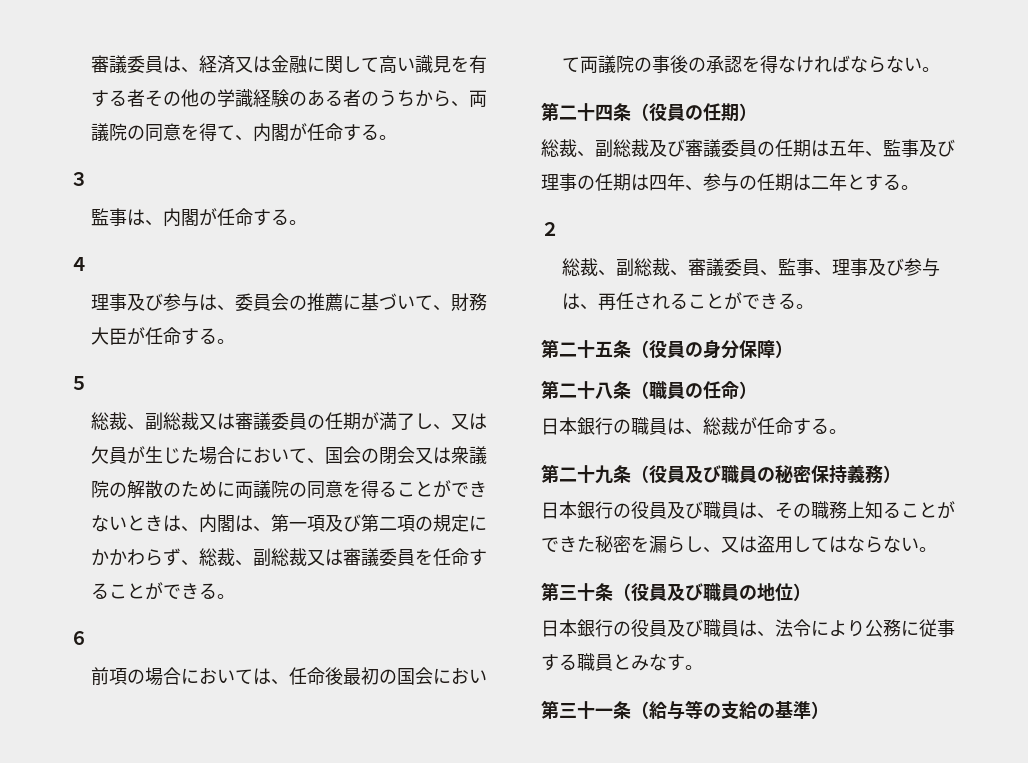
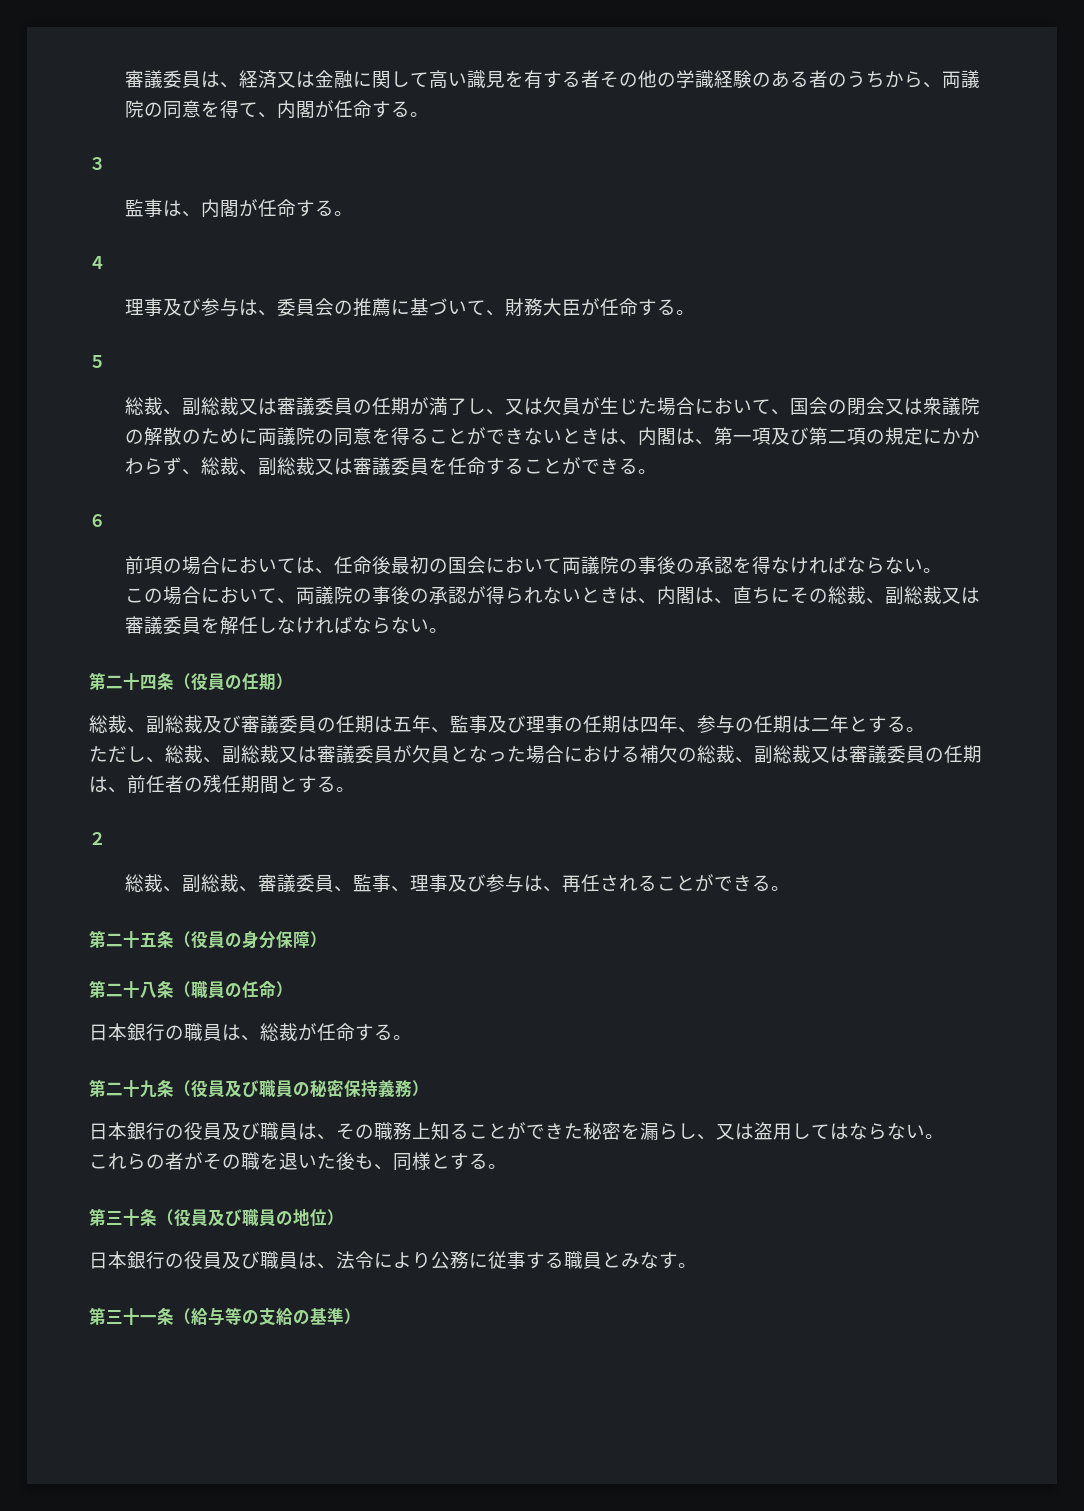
+ この場合において、両議院の事後の承認が得られないときは、内閣は、直ちにその総裁、副総裁又は審議委員を解任しなければならない。
+ ただし、総裁、副総裁又は審議委員が欠員となった場合における補欠の総裁、副総裁又は審議委員の任期は、前任者の残任期間とする。
+ これらの者がその職を退いた後も、同様とする。

